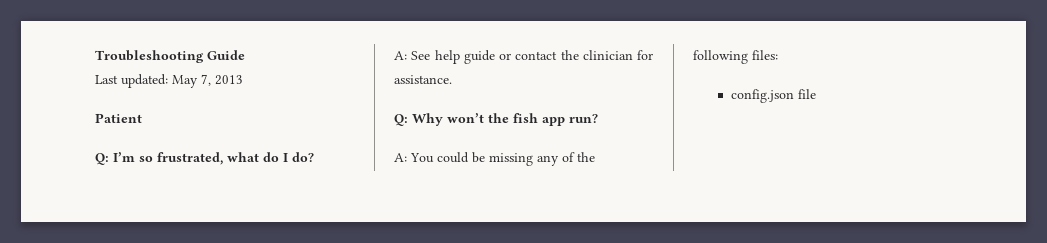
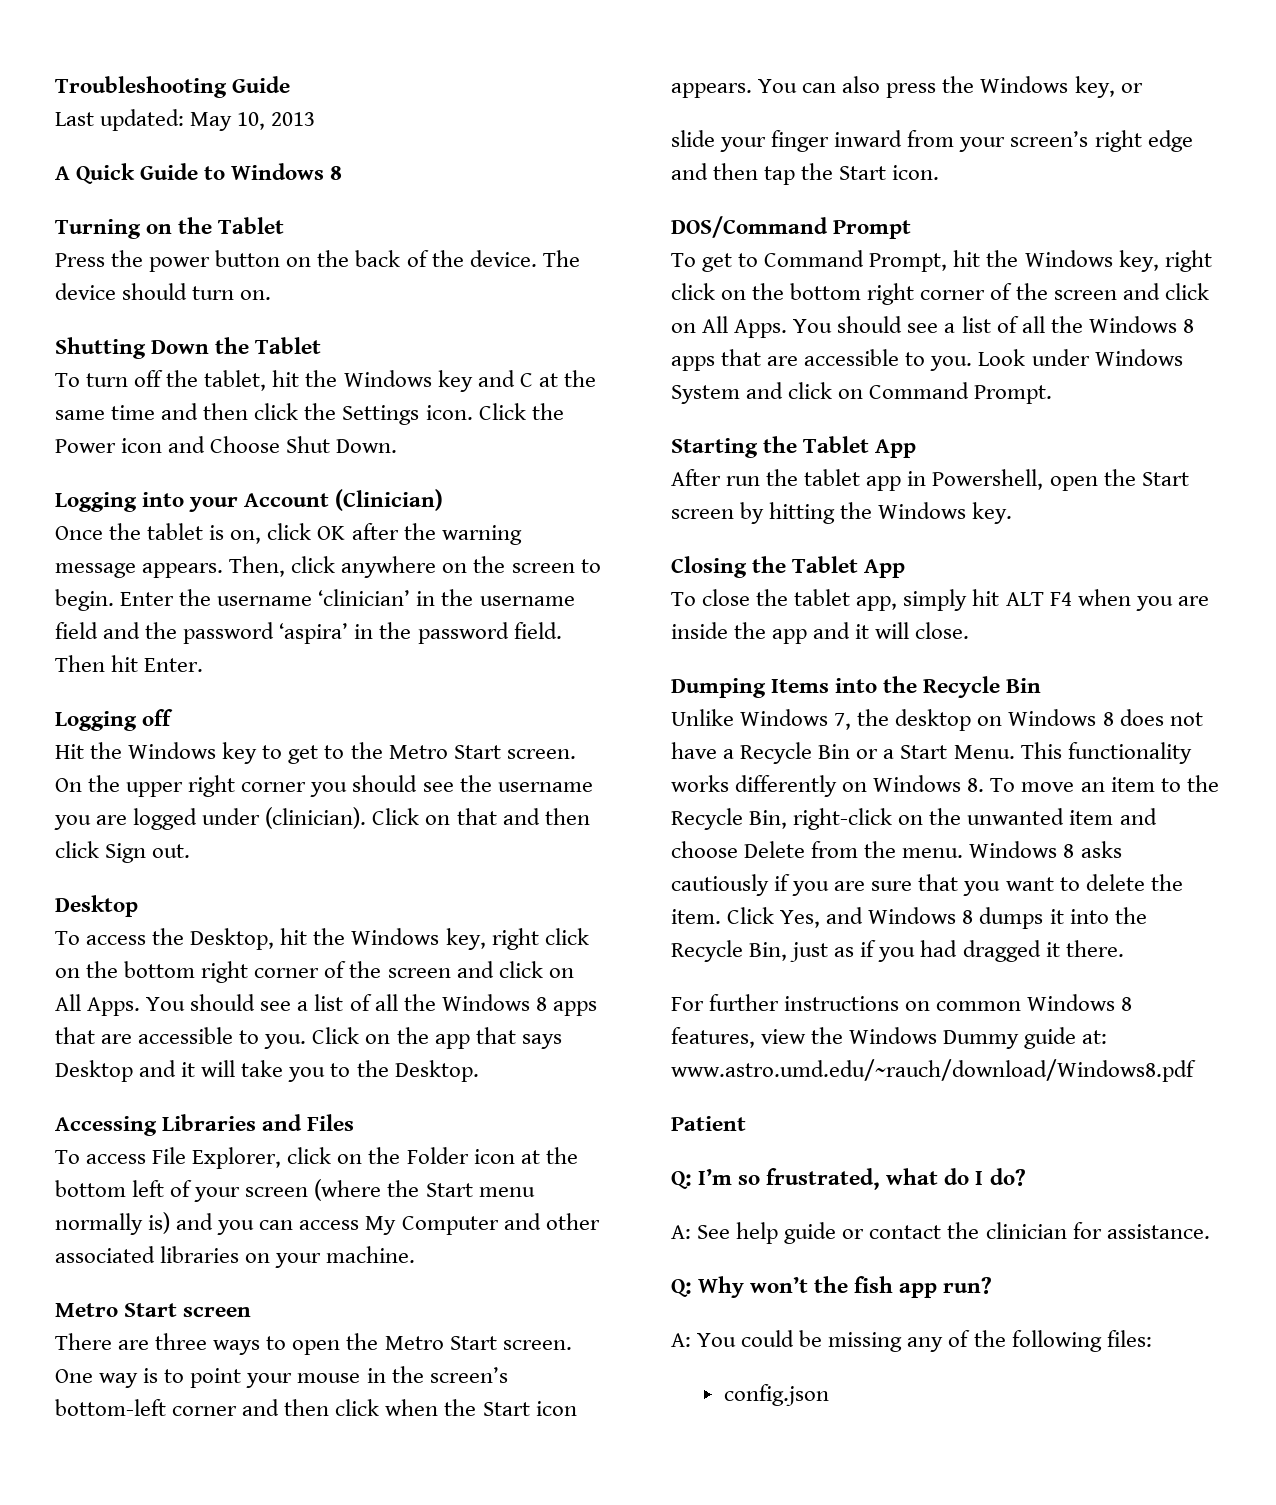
- Last updated: May 7, 2013
+ Last updated: May 10, 2013
+ A Quick Guide to Windows 8
+ Turning on the Tablet
+ Press the power button on the back of the device. The device should turn on.
+ Shutting Down the Tablet
+ To turn off the tablet, hit the Windows key and C at the same time and then click the Settings icon. Click the Power icon and Choose Shut Down.
+ Logging into your Account (Clinician)
+ Once the tablet is on, click OK after the warning message appears. Then, click anywhere on the screen to begin. Enter the username ‘clinician’ in the username field and the password ‘aspira’ in the password field. Then hit Enter.
+ Logging off
+ Hit the Windows key to get to the Metro Start screen. On the upper right corner you should see the username you are logged under (clinician). Click on that and then click Sign out.
+ Desktop
+ To access the Desktop, hit the Windows key, right click on the bottom right corner of the screen and click on All Apps. You should see a list of all the Windows 8 apps that are accessible to you. Click on the app that says Desktop and it will take you to the Desktop.
+ Accessing Libraries and Files
+ To access File Explorer, click on the Folder icon at the bottom left of your screen (where the Start menu normally is) and you can access My Computer and other associated libraries on your machine.
+ Metro Start screen
+ There are three ways to open the Metro Start screen. One way is to point your mouse in the screen’s bottom-left corner and then click when the Start icon appears. You can also press the Windows key, or
+ slide your finger inward from your screen’s right edge and then tap the Start icon.
+ DOS/Command Prompt
+ To get to Command Prompt, hit the Windows key, right click on the bottom right corner of the screen and click on All Apps. You should see a list of all the Windows 8 apps that are accessible to you. Look under Windows System and click on Command Prompt.
+ Starting the Tablet App
+ After run the tablet app in Powershell, open the Start screen by hitting the Windows key.
+ Closing the Tablet App
+ To close the tablet app, simply hit ALT F4 when you are inside the app and it will close.
+ Dumping Items into the Recycle Bin
+ Unlike Windows 7, the desktop on Windows 8 does not have a Recycle Bin or a Start Menu. This functionality works differently on Windows 8. To move an item to the Recycle Bin, right-click on the unwanted item and choose Delete from the menu. Windows 8 asks cautiously if you are sure that you want to delete the item. Click Yes, and Windows 8 dumps it into the Recycle Bin, just as if you had dragged it there.
+ For further instructions on common Windows 8 features, view the Windows Dummy guide at: www.astro.umd.edu/~rauch/download/Windows8.pdf
- config.json file
+ config.json

